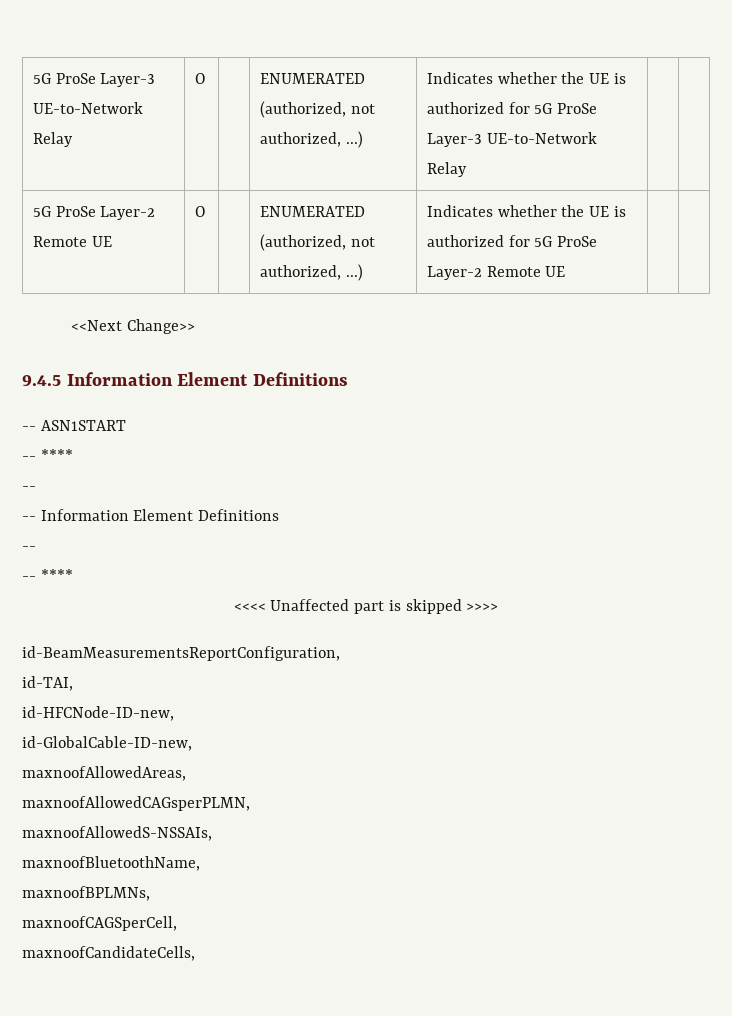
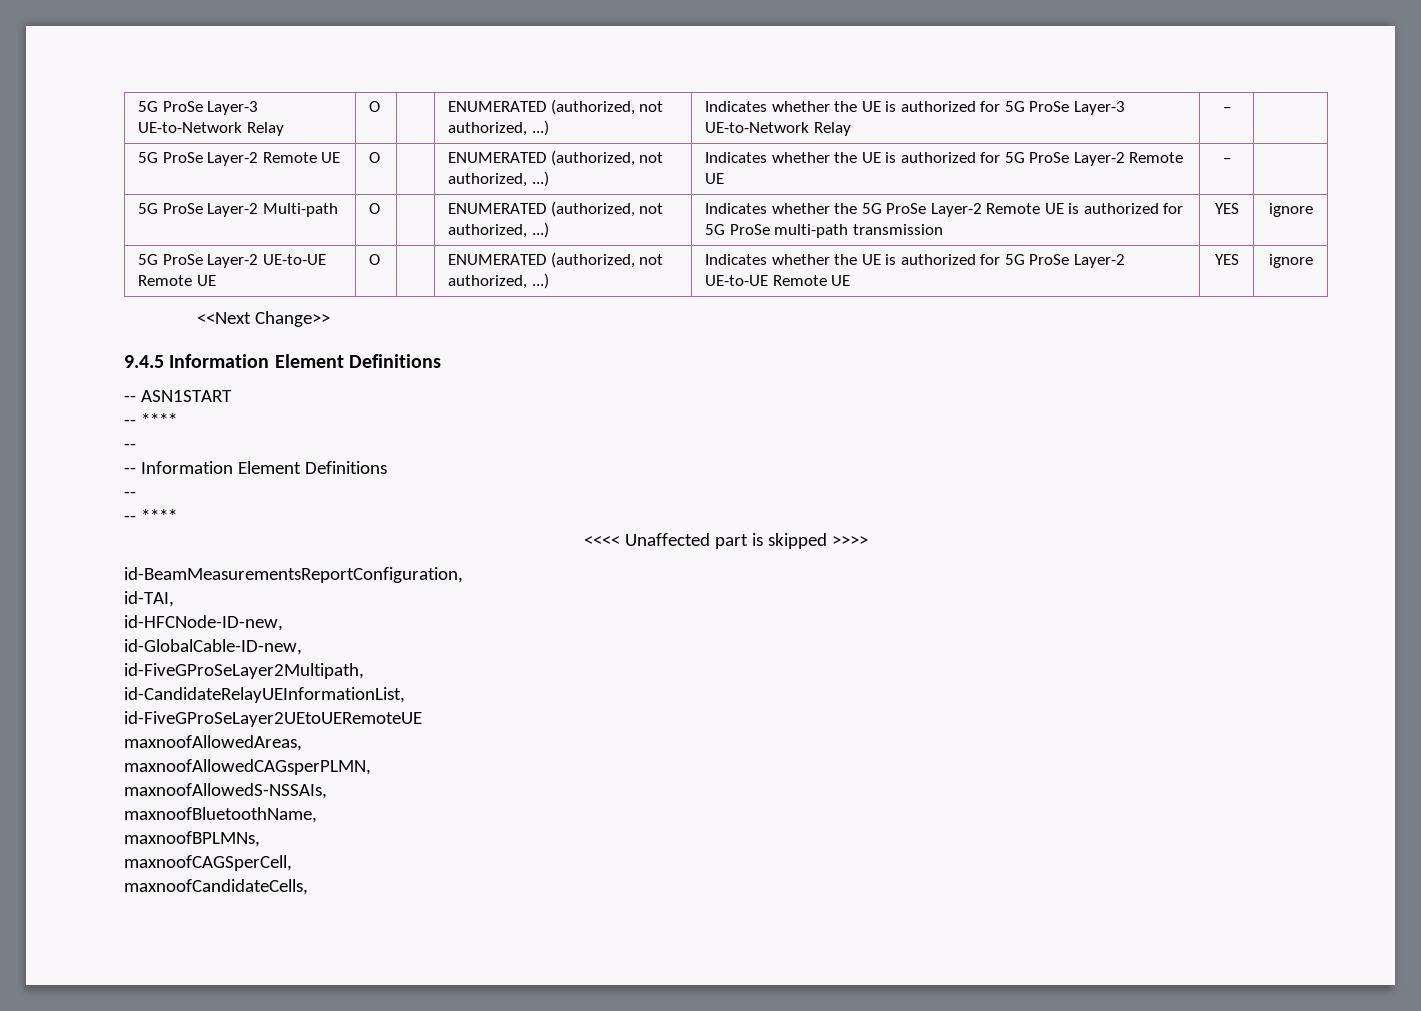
- 5G ProSe Layer-3 UE-to-Network Relay | O | | ENUMERATED (authorized, not authorized, ...) | Indicates whether the UE is authorized for 5G ProSe Layer-3 UE-to-Network Relay | |
+ 5G ProSe Layer-3 UE-to-Network Relay | O | | ENUMERATED (authorized, not authorized, ...) | Indicates whether the UE is authorized for 5G ProSe Layer-3 UE-to-Network Relay | – |
- 5G ProSe Layer-2 Remote UE | O | | ENUMERATED (authorized, not authorized, ...) | Indicates whether the UE is authorized for 5G ProSe Layer-2 Remote UE | |
+ 5G ProSe Layer-2 Remote UE | O | | ENUMERATED (authorized, not authorized, ...) | Indicates whether the UE is authorized for 5G ProSe Layer-2 Remote UE | – |
+ 5G ProSe Layer-2 Multi-path | O | | ENUMERATED (authorized, not authorized, ...) | Indicates whether the 5G ProSe Layer-2 Remote UE is authorized for 5G ProSe multi-path transmission | YES | ignore
+ 5G ProSe Layer-2 UE-to-UE Remote UE | O | | ENUMERATED (authorized, not authorized, ...) | Indicates whether the UE is authorized for 5G ProSe Layer-2 UE-to-UE Remote UE | YES | ignore
+ id-FiveGProSeLayer2Multipath,
+ id-CandidateRelayUEInformationList,
+ id-FiveGProSeLayer2UEtoUERemoteUE

